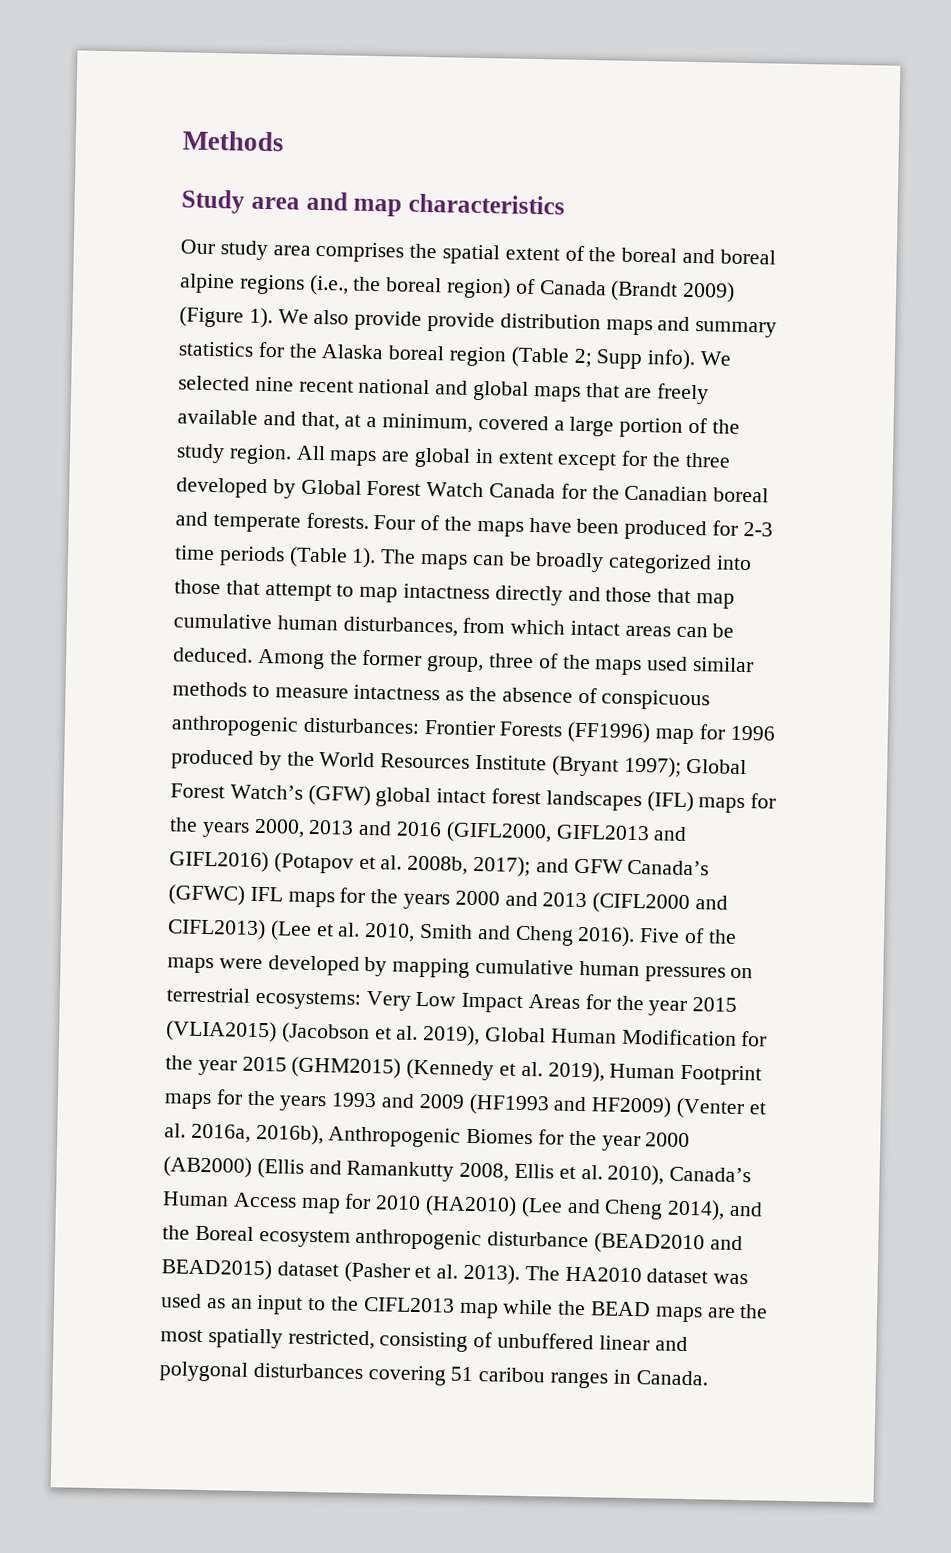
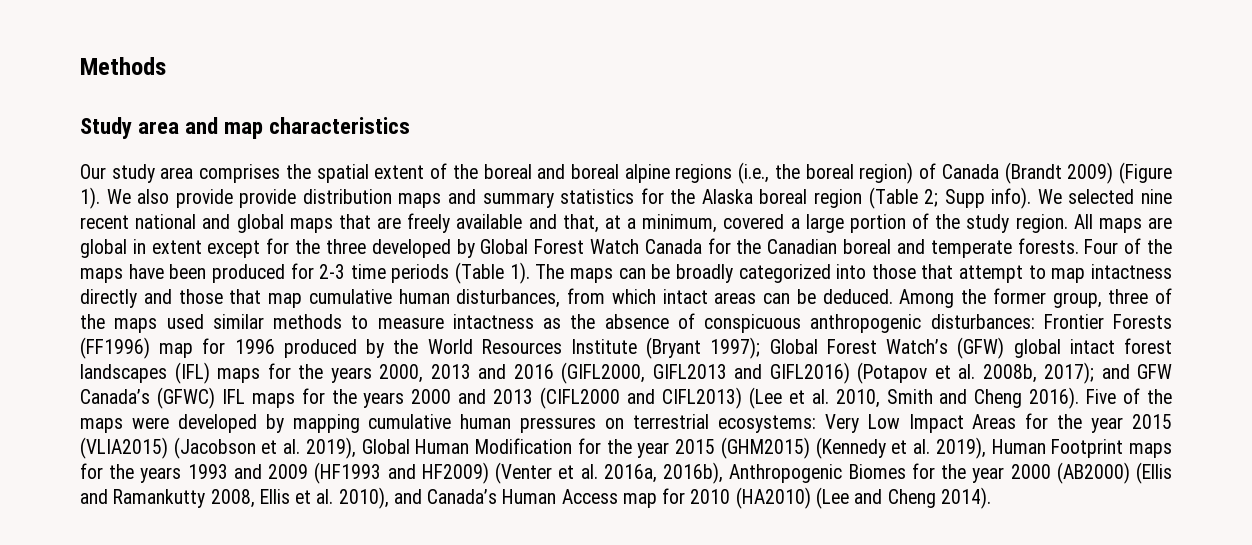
- Very Low Impact Areas for the year 2015 (VLIA2015) (Jacobson et al. 2019), Global Human Modification for the year 2015 (GHM2015) (Kennedy et al. 2019), Human Footprint maps for the years 1993 and 2009 (HF1993 and HF2009) (Venter et al. 2016a, 2016b), Anthropogenic Biomes for the year 2000 (AB2000) (Ellis and Ramankutty 2008, Ellis et al. 2010), Canada’s Human Access map for 2010 (HA2010) (Lee and Cheng 2014), and the Boreal ecosystem anthropogenic disturbance (BEAD2010 and BEAD2015) dataset (Pasher et al. 2013). The HA2010 dataset was used as an input to the CIFL2013 map while the BEAD maps are the most spatially restricted, consisting of unbuffered linear and polygonal disturbances covering 51 caribou ranges in Canada.
+ Very Low Impact Areas for the year 2015 (VLIA2015) (Jacobson et al. 2019), Global Human Modification for the year 2015 (GHM2015) (Kennedy et al. 2019), Human Footprint maps for the years 1993 and 2009 (HF1993 and HF2009) (Venter et al. 2016a, 2016b), Anthropogenic Biomes for the year 2000 (AB2000) (Ellis and Ramankutty 2008, Ellis et al. 2010), and Canada’s Human Access map for 2010 (HA2010) (Lee and Cheng 2014).

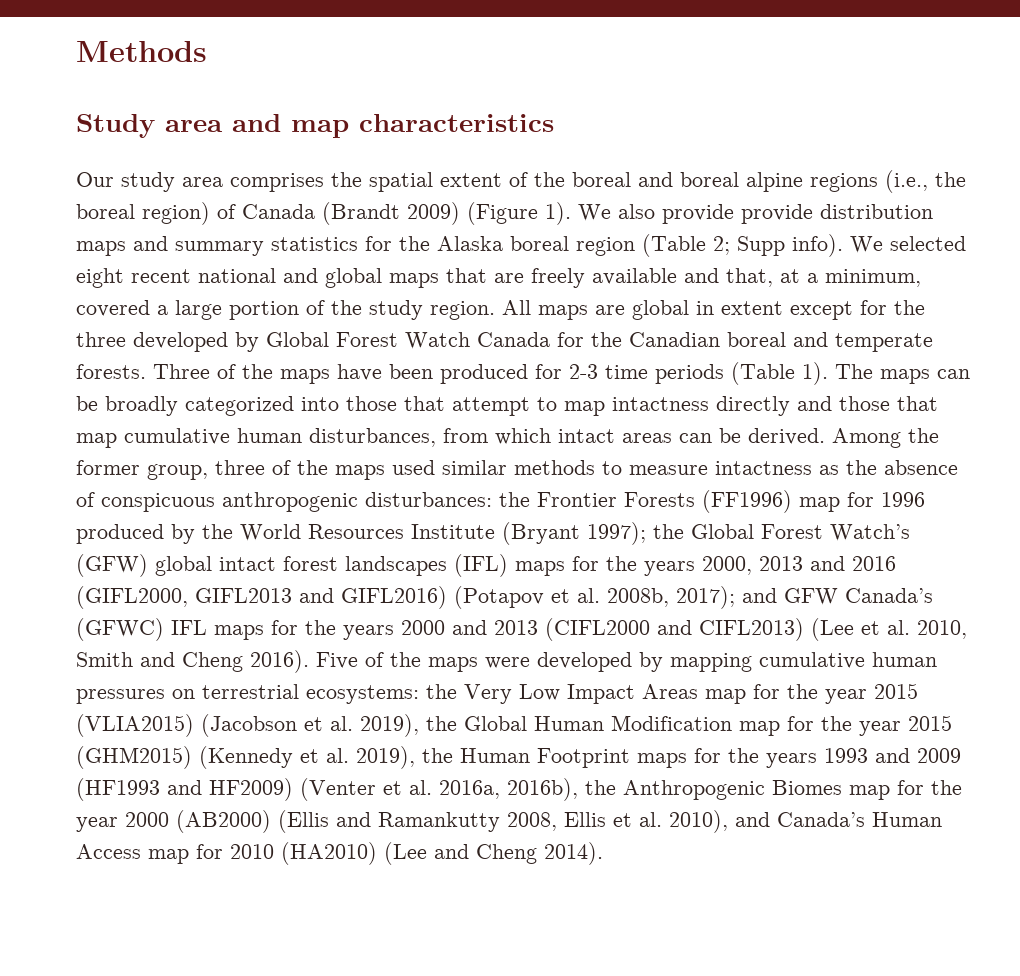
- We selected nine recent national and global maps that are freely available and that, at a minimum, covered a large portion of the study region.
+ We selected eight recent national and global maps that are freely available and that, at a minimum, covered a large portion of the study region.
- Four of the maps have been produced for 2-3 time periods (Table 1).
+ Three of the maps have been produced for 2-3 time periods (Table 1).
- The maps can be broadly categorized into those that attempt to map intactness directly and those that map cumulative human disturbances, from which intact areas can be deduced.
+ The maps can be broadly categorized into those that attempt to map intactness directly and those that map cumulative human disturbances, from which intact areas can be derived.
- Frontier Forests (FF1996) map for 1996 produced by the World Resources Institute (Bryant 1997);
+ the Frontier Forests (FF1996) map for 1996 produced by the World Resources Institute (Bryant 1997);
- Global Forest Watch’s (GFW) global intact forest landscapes (IFL) maps for the years 2000, 2013 and 2016 (GIFL2000, GIFL2013 and GIFL2016) (Potapov et al. 2008b, 2017);
+ the Global Forest Watch’s (GFW) global intact forest landscapes (IFL) maps for the years 2000, 2013 and 2016 (GIFL2000, GIFL2013 and GIFL2016) (Potapov et al. 2008b, 2017);
- Very Low Impact Areas for the year 2015 (VLIA2015) (Jacobson et al. 2019), Global Human Modification for the year 2015 (GHM2015) (Kennedy et al. 2019), Human Footprint maps for the years 1993 and 2009 (HF1993 and HF2009) (Venter et al. 2016a, 2016b), Anthropogenic Biomes for the year 2000 (AB2000) (Ellis and Ramankutty 2008, Ellis et al. 2010), and Canada’s Human Access map for 2010 (HA2010) (Lee and Cheng 2014).
+ the Very Low Impact Areas map for the year 2015 (VLIA2015) (Jacobson et al. 2019), the Global Human Modification map for the year 2015 (GHM2015) (Kennedy et al. 2019), the Human Footprint maps for the years 1993 and 2009 (HF1993 and HF2009) (Venter et al. 2016a, 2016b), the Anthropogenic Biomes map for the year 2000 (AB2000) (Ellis and Ramankutty 2008, Ellis et al. 2010), and Canada’s Human Access map for 2010 (HA2010) (Lee and Cheng 2014).

